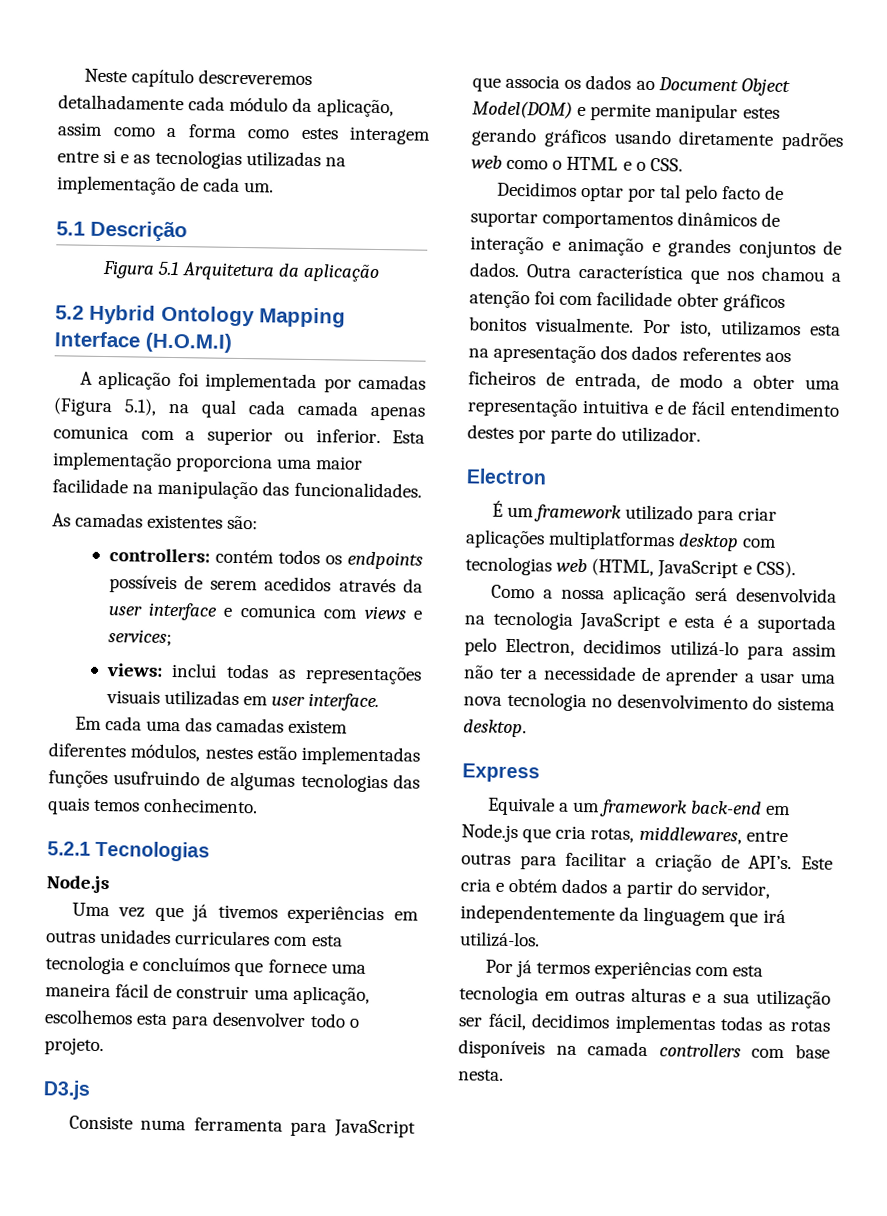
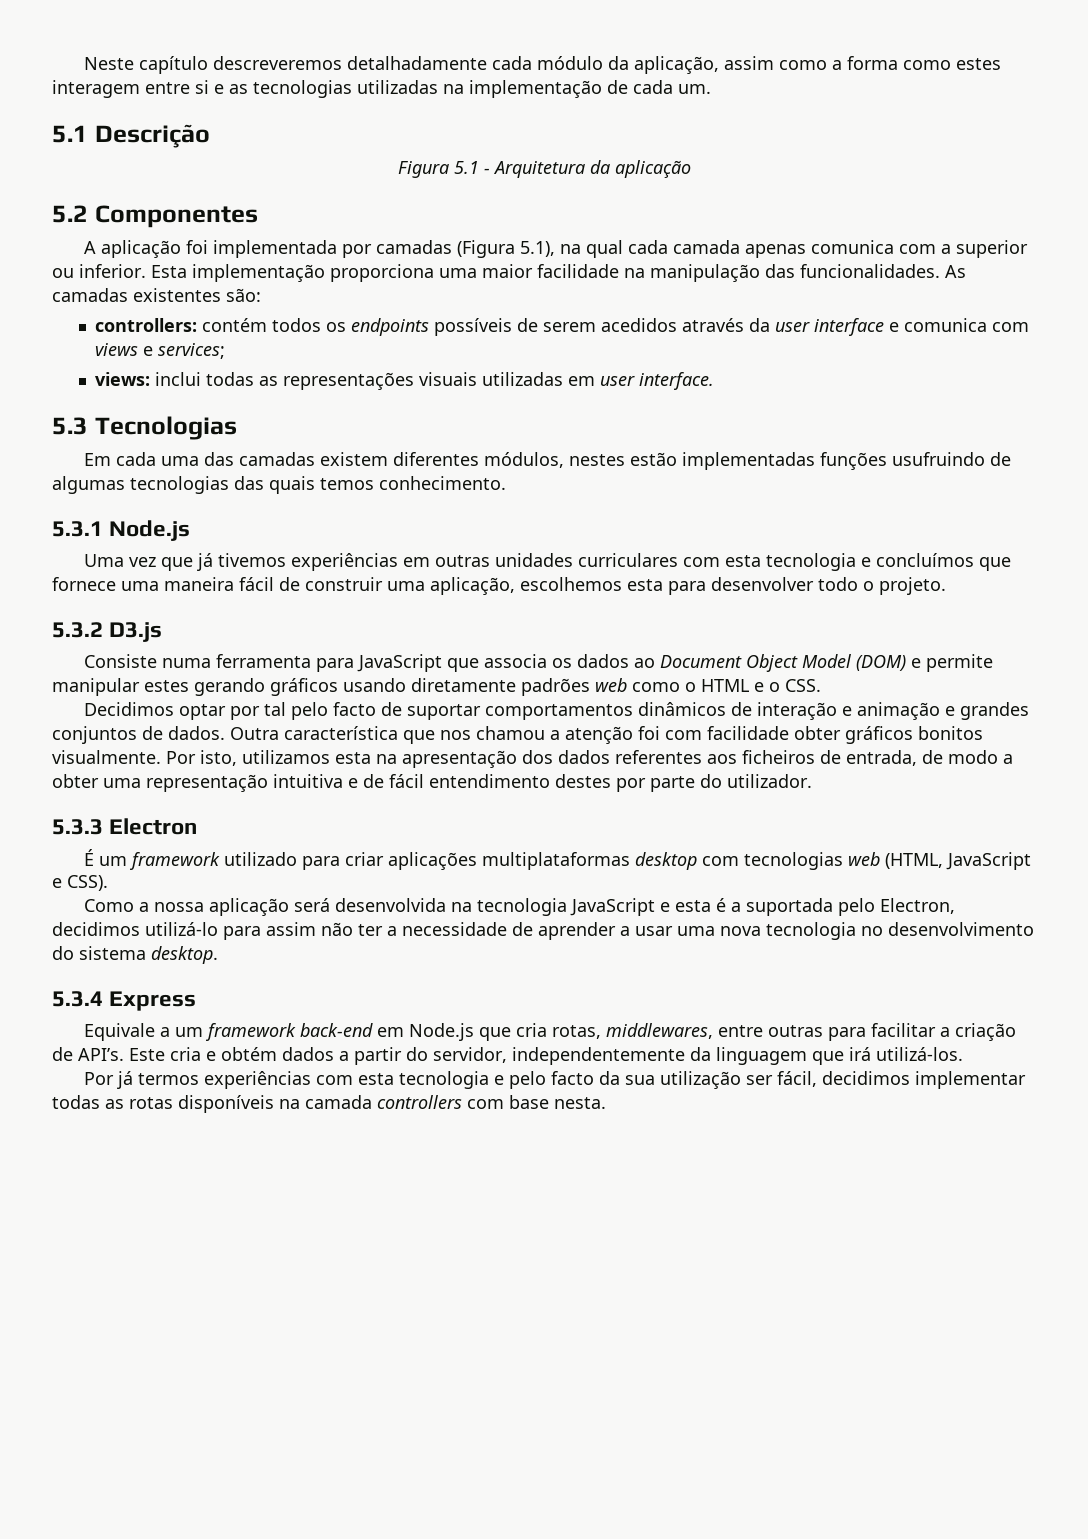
- Figura 5.1 Arquitetura da aplicação
+ Figura 5.1 - Arquitetura da aplicação
- 5.2 Hybrid Ontology Mapping Interface (H.O.M.I)
+ 5.2 Componentes
- Esta implementação proporciona uma maior facilidade na manipulação das funcionalidades.
- As camadas existentes são:
+ Esta implementação proporciona uma maior facilidade na manipulação das funcionalidades. As camadas existentes são:
+ 5.3 Tecnologias
- 5.2.1 Tecnologias
- Node.js
+ 5.3.1 Node.js
- D3.js
+ 5.3.2 D3.js
- Consiste numa ferramenta para JavaScript que associa os dados ao Document Object Model(DOM) e permite manipular estes gerando gráficos usando diretamente padrões web como o HTML e o CSS.
+ Consiste numa ferramenta para JavaScript que associa os dados ao Document Object Model (DOM) e permite manipular estes gerando gráficos usando diretamente padrões web como o HTML e o CSS.
- Electron
+ 5.3.3 Electron
- É um framework utilizado para criar aplicações multiplatformas desktop com tecnologias web (HTML, JavaScript e CSS).
+ É um framework utilizado para criar aplicações multiplataformas desktop com tecnologias web (HTML, JavaScript e CSS).
- Express
+ 5.3.4 Express
- Por já termos experiências com esta tecnologia em outras alturas e a sua utilização ser fácil, decidimos implementas todas as rotas disponíveis na camada controllers com base nesta.
+ Por já termos experiências com esta tecnologia e pelo facto da sua utilização ser fácil, decidimos implementar todas as rotas disponíveis na camada controllers com base nesta.

